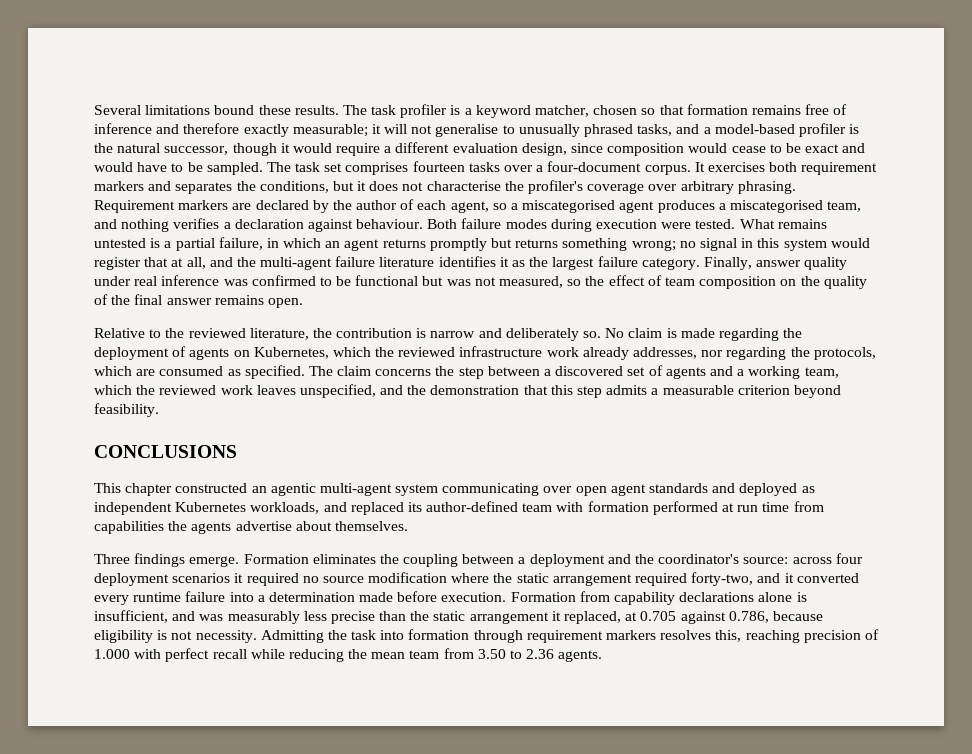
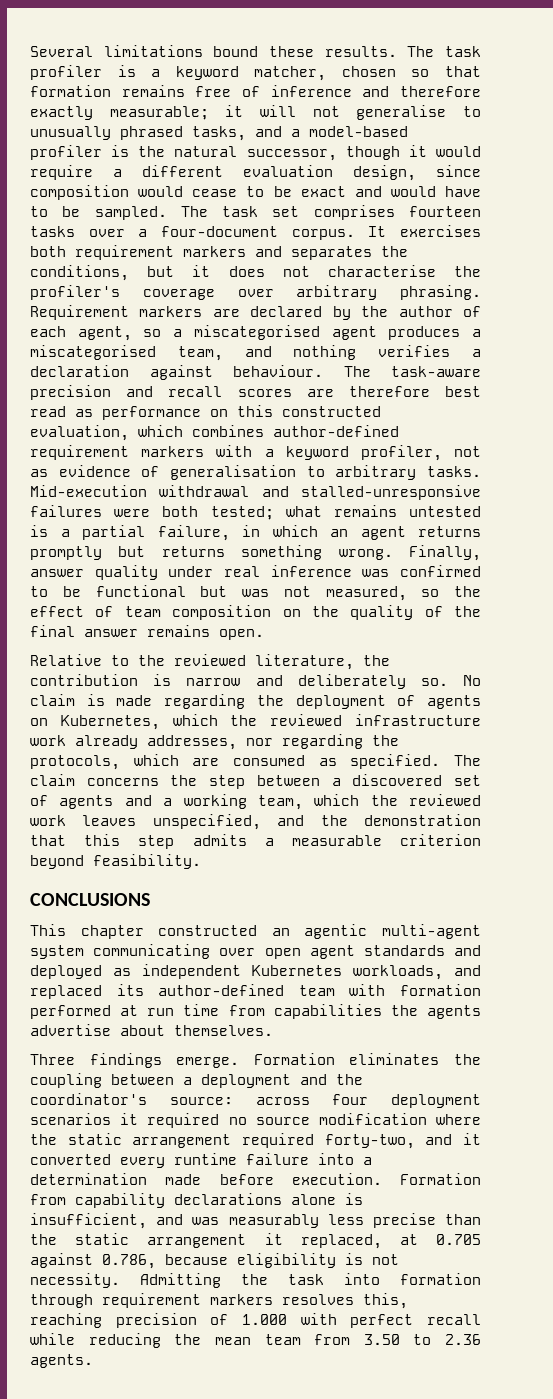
- Both failure modes during execution were tested. What remains untested is a partial failure, in which an agent returns promptly but returns something wrong; no signal in this system would register that at all, and the multi-agent failure literature identifies it as the largest failure category.
+ The task-aware precision and recall scores are therefore best read as performance on this constructed evaluation, which combines author-defined requirement markers with a keyword profiler, not as evidence of generalisation to arbitrary tasks. Mid-execution withdrawal and stalled-unresponsive failures were both tested; what remains untested is a partial failure, in which an agent returns promptly but returns something wrong.

